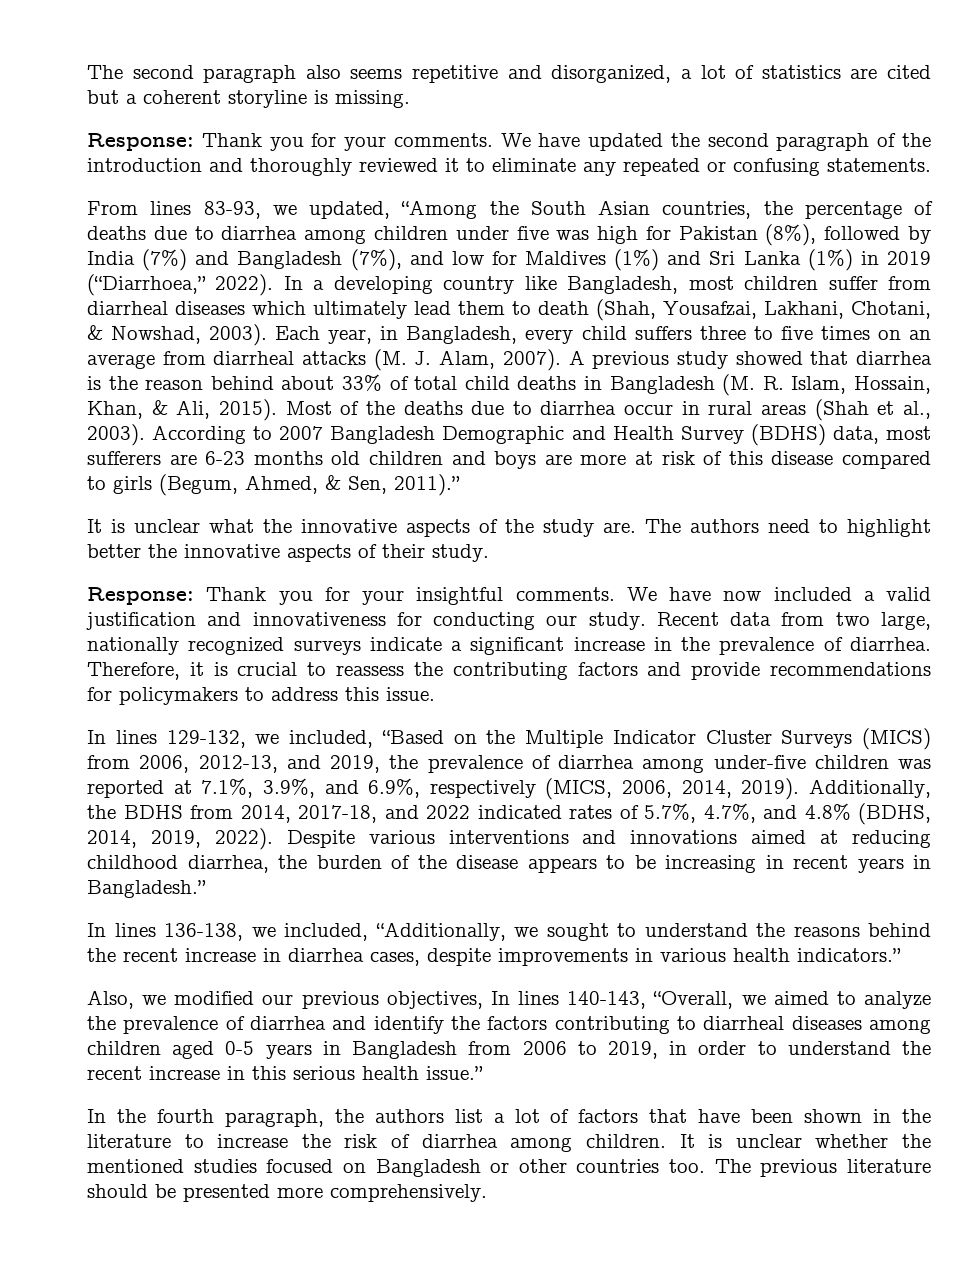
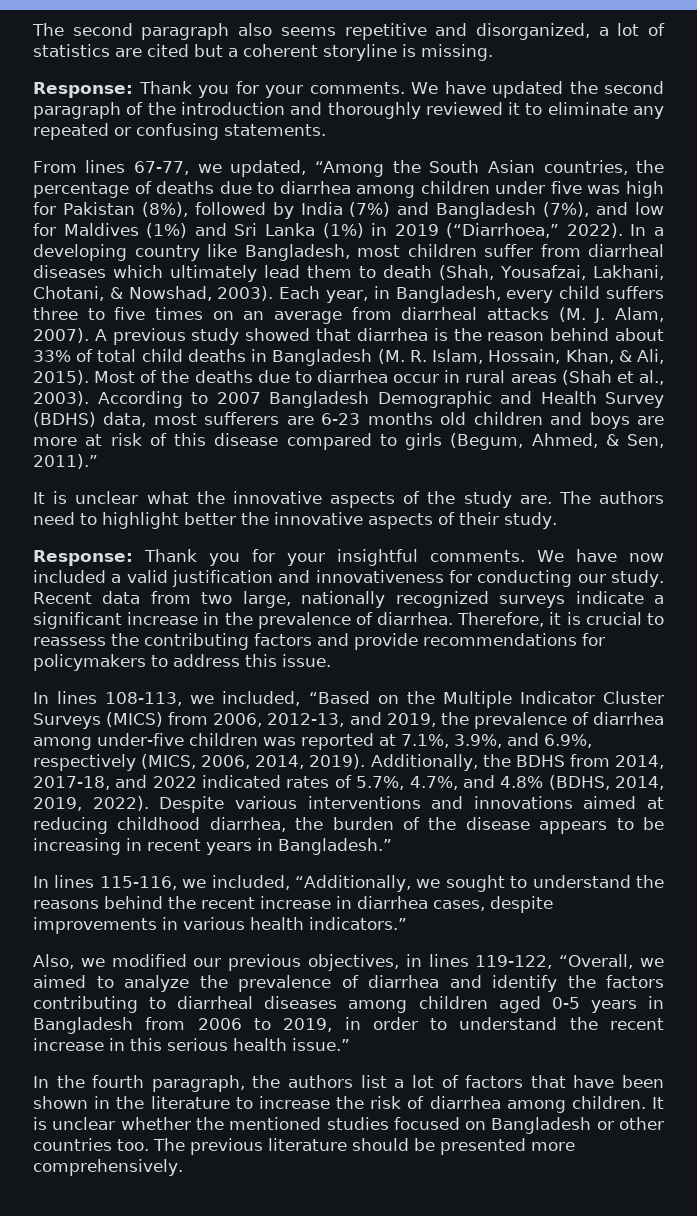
- From lines 83-93, we updated, “Among the South Asian countries, the percentage of deaths due to diarrhea among children under five was high for Pakistan (8%), followed by India (7%) and Bangladesh (7%), and low for Maldives (1%) and Sri Lanka (1%) in 2019 (“Diarrhoea,” 2022).
+ From lines 67-77, we updated, “Among the South Asian countries, the percentage of deaths due to diarrhea among children under five was high for Pakistan (8%), followed by India (7%) and Bangladesh (7%), and low for Maldives (1%) and Sri Lanka (1%) in 2019 (“Diarrhoea,” 2022).
- In lines 129-132, we included, “Based on the Multiple Indicator Cluster Surveys (MICS) from 2006, 2012-13, and 2019, the prevalence of diarrhea among under-five children was reported at 7.1%, 3.9%, and 6.9%, respectively (MICS, 2006, 2014, 2019).
+ In lines 108-113, we included, “Based on the Multiple Indicator Cluster Surveys (MICS) from 2006, 2012-13, and 2019, the prevalence of diarrhea among under-five children was reported at 7.1%, 3.9%, and 6.9%, respectively (MICS, 2006, 2014, 2019).
- In lines 136-138, we included, “Additionally, we sought to understand the reasons behind the recent increase in diarrhea cases, despite improvements in various health indicators.”
+ In lines 115-116, we included, “Additionally, we sought to understand the reasons behind the recent increase in diarrhea cases, despite improvements in various health indicators.”
- Also, we modified our previous objectives, In lines 140-143, “Overall, we aimed to analyze the prevalence of diarrhea and identify the factors contributing to diarrheal diseases among children aged 0-5 years in Bangladesh from 2006 to 2019, in order to understand the recent increase in this serious health issue.”
+ Also, we modified our previous objectives, in lines 119-122, “Overall, we aimed to analyze the prevalence of diarrhea and identify the factors contributing to diarrheal diseases among children aged 0-5 years in Bangladesh from 2006 to 2019, in order to understand the recent increase in this serious health issue.”

